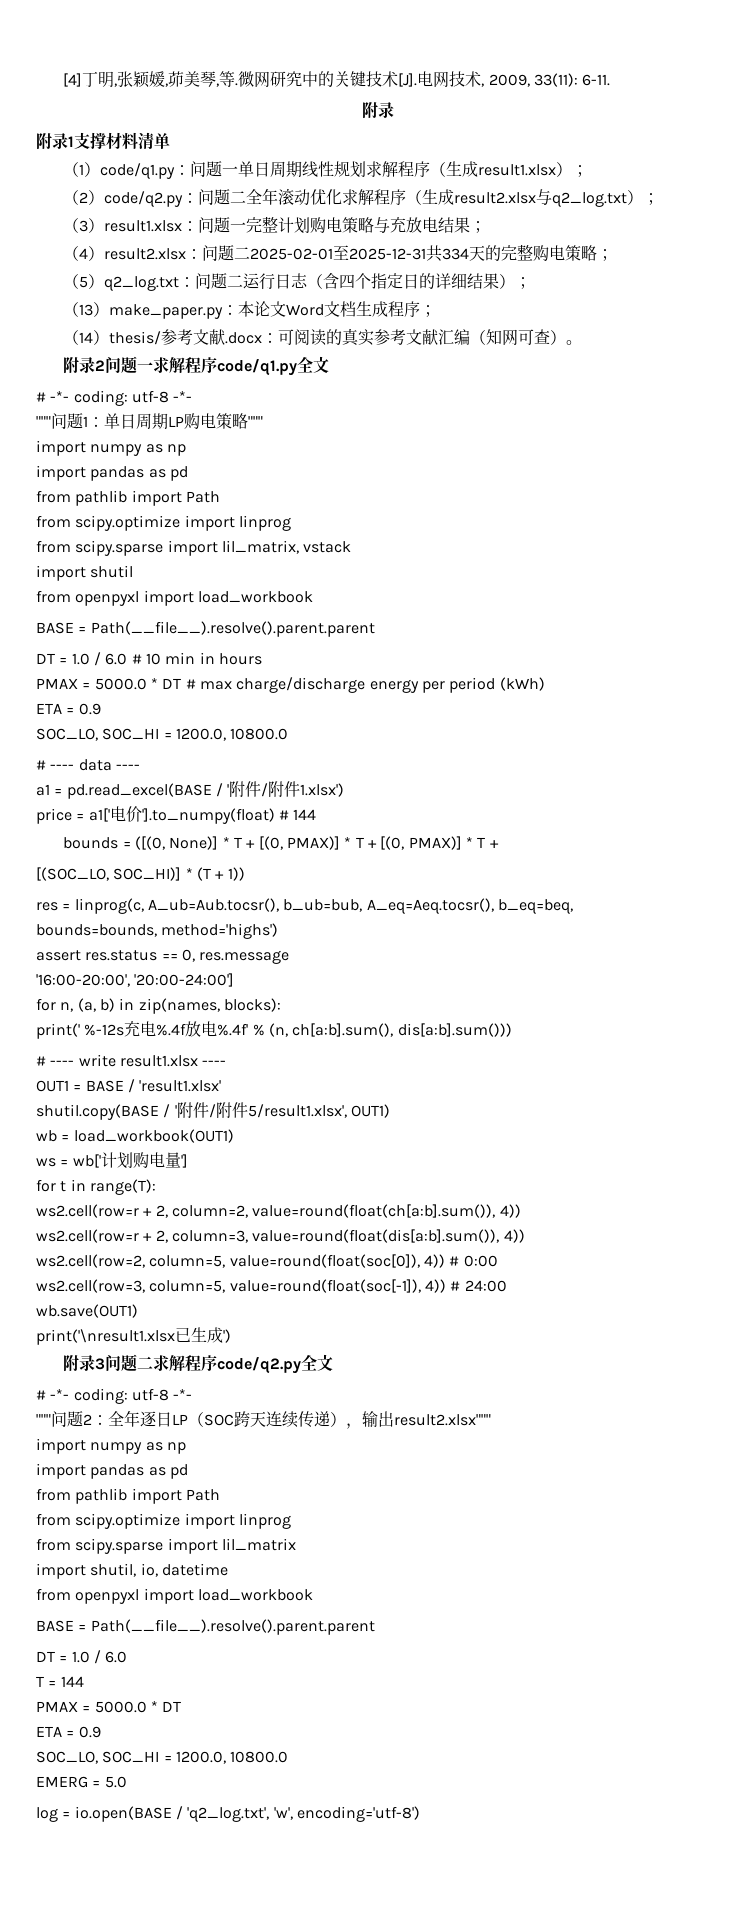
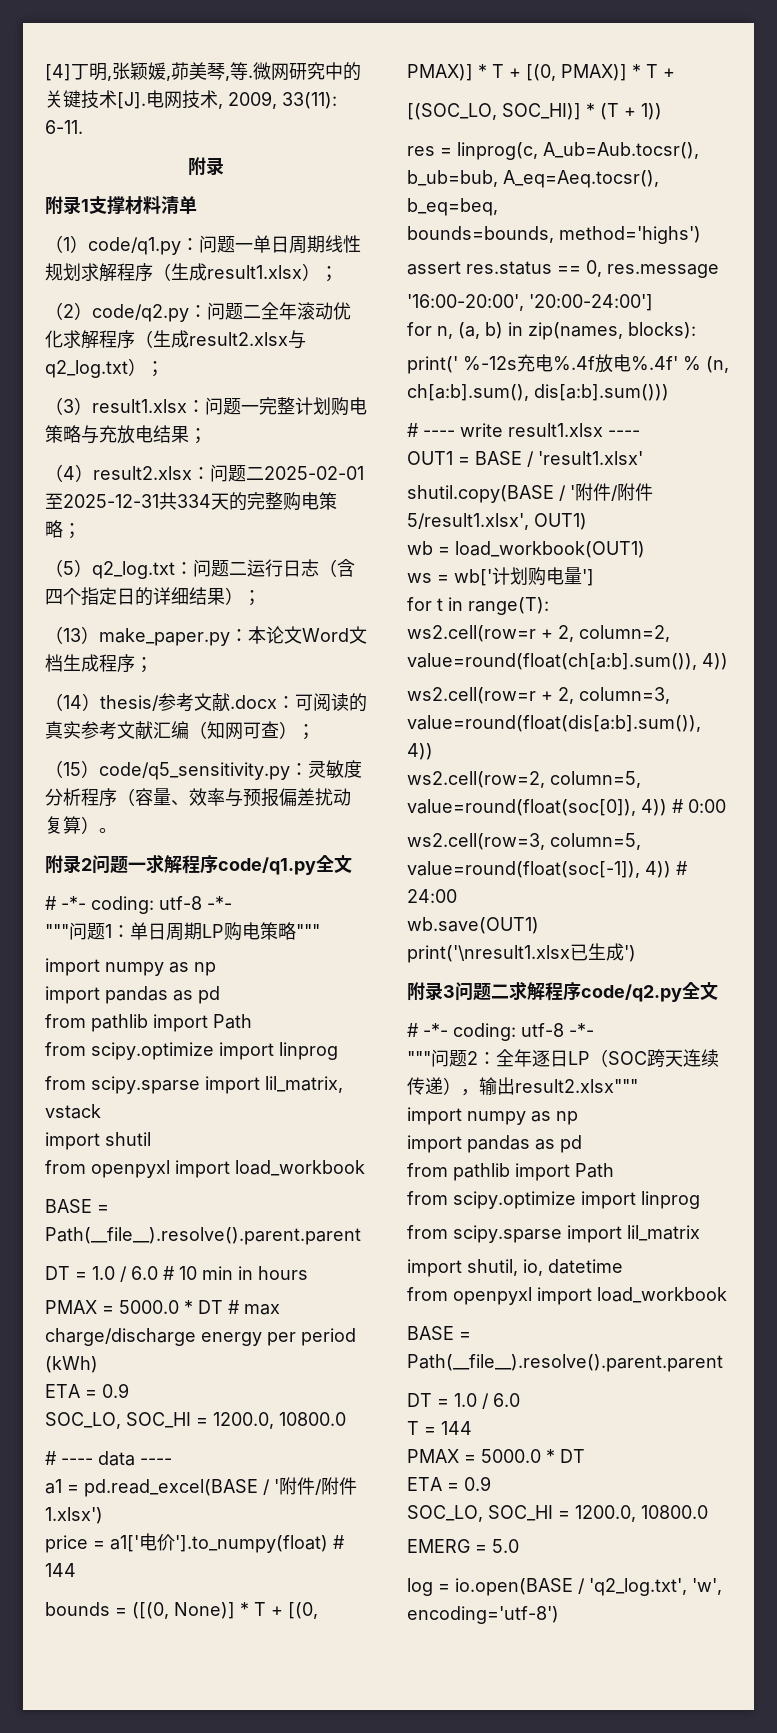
- （14）thesis/参考文献.docx：可阅读的真实参考文献汇编（知网可查）。
+ （14）thesis/参考文献.docx：可阅读的真实参考文献汇编（知网可查）；
+ （15）code/q5_sensitivity.py：灵敏度分析程序（容量、效率与预报偏差扰动复算）。

